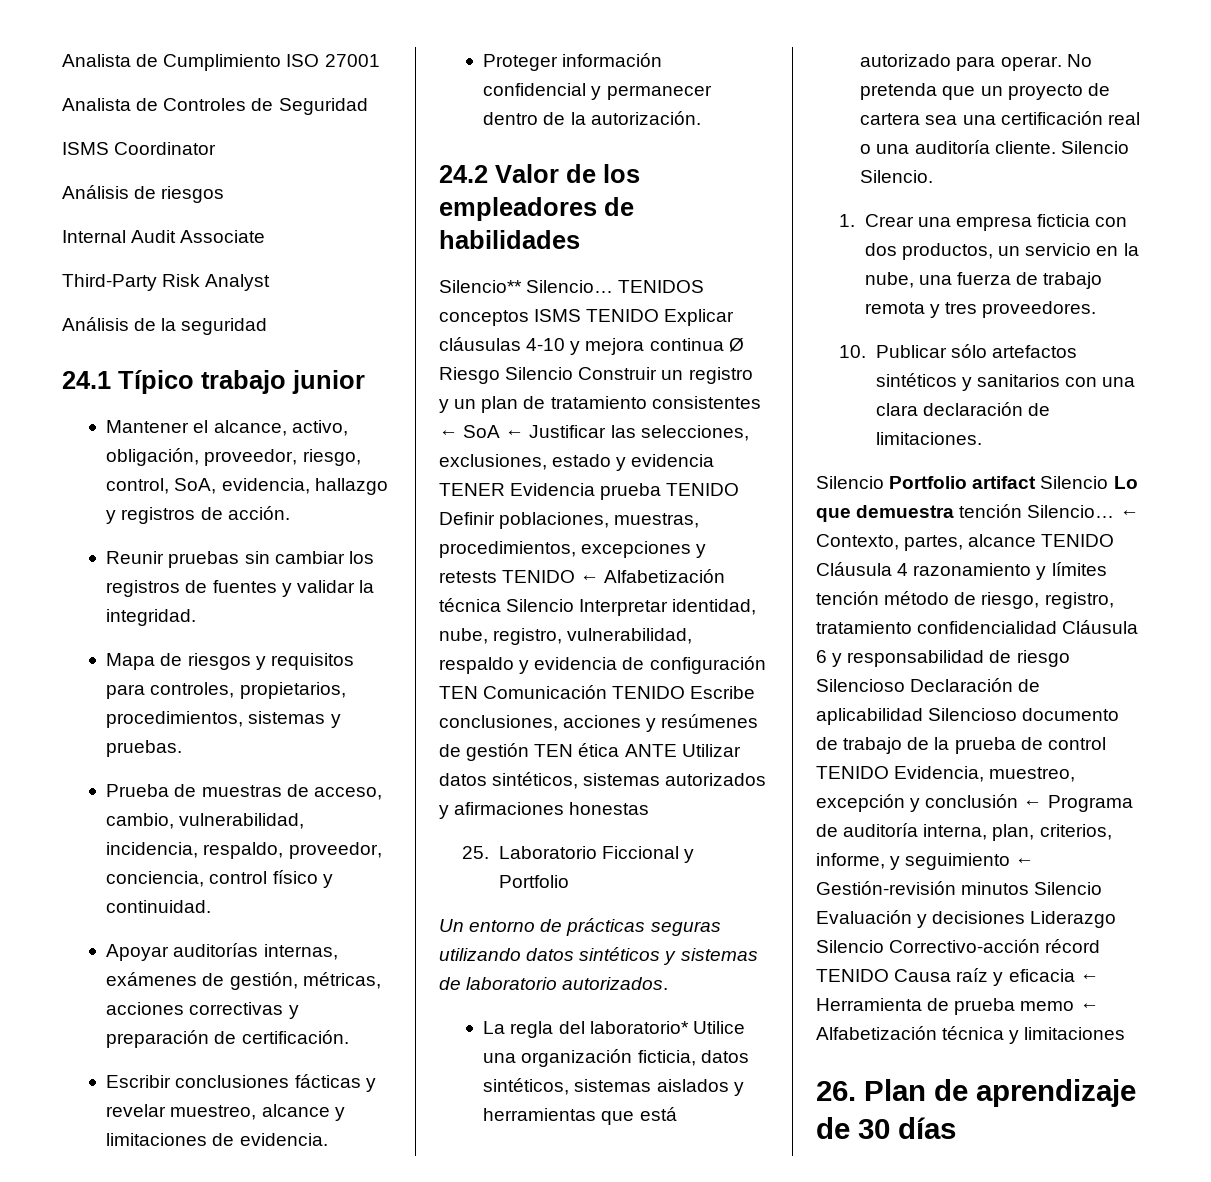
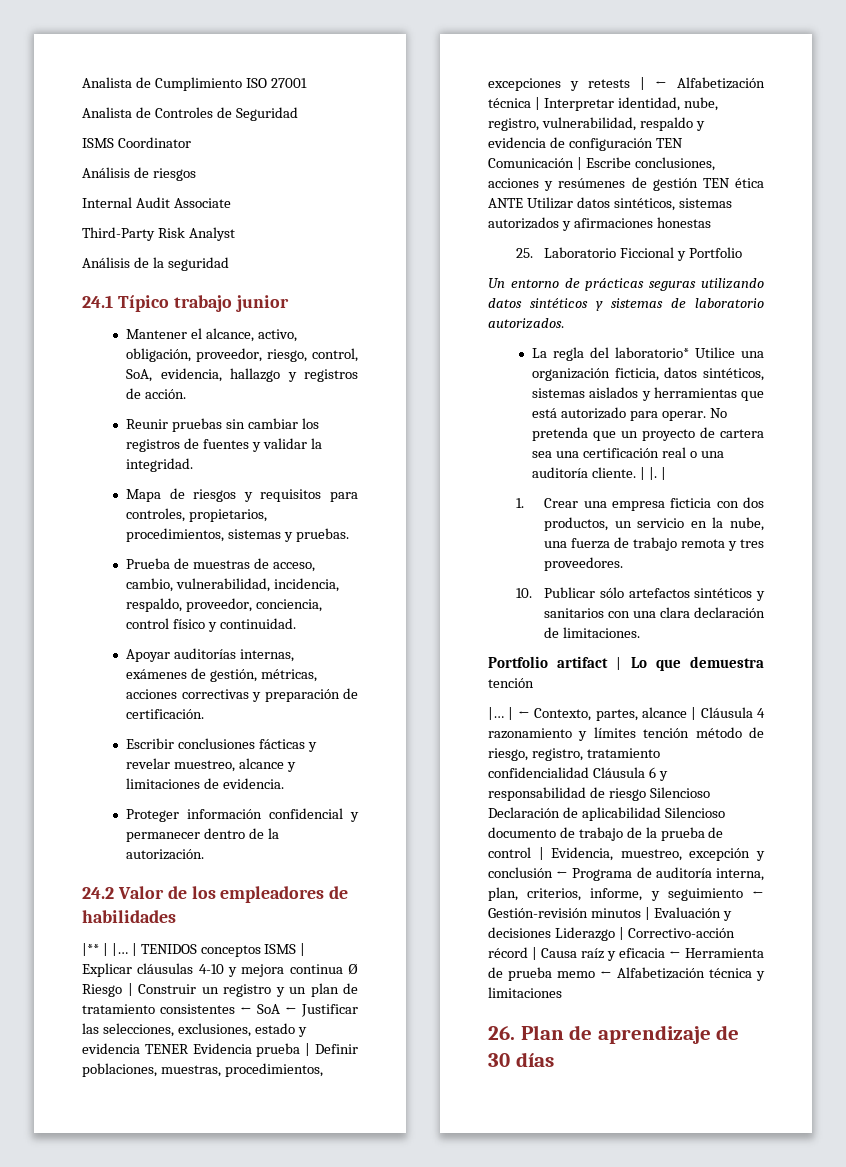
- Silencio** Silencio… TENIDOS conceptos ISMS TENIDO Explicar cláusulas 4-10 y mejora continua Ø Riesgo Silencio Construir un registro y un plan de tratamiento consistentes ← SoA ← Justificar las selecciones, exclusiones, estado y evidencia TENER Evidencia prueba TENIDO Definir poblaciones, muestras, procedimientos, excepciones y retests TENIDO ← Alfabetización técnica Silencio Interpretar identidad, nube, registro, vulnerabilidad, respaldo y evidencia de configuración TEN Comunicación TENIDO Escribe conclusiones, acciones y resúmenes de gestión TEN ética ANTE Utilizar datos sintéticos, sistemas autorizados y afirmaciones honestas
+ |** | |… | TENIDOS conceptos ISMS | Explicar cláusulas 4-10 y mejora continua Ø Riesgo | Construir un registro y un plan de tratamiento consistentes ← SoA ← Justificar las selecciones, exclusiones, estado y evidencia TENER Evidencia prueba | Definir poblaciones, muestras, procedimientos, excepciones y retests | ← Alfabetización técnica | Interpretar identidad, nube, registro, vulnerabilidad, respaldo y evidencia de configuración TEN Comunicación | Escribe conclusiones, acciones y resúmenes de gestión TEN ética ANTE Utilizar datos sintéticos, sistemas autorizados y afirmaciones honestas
- Silencio Silencio.
+ | |. |
- Silencio Portfolio artifact Silencio Lo que demuestra tención Silencio… ← Contexto, partes, alcance TENIDO Cláusula 4 razonamiento y límites tención método de riesgo, registro, tratamiento confidencialidad Cláusula 6 y responsabilidad de riesgo Silencioso Declaración de aplicabilidad Silencioso documento de trabajo de la prueba de control TENIDO Evidencia, muestreo, excepción y conclusión ← Programa de auditoría interna, plan, criterios, informe, y seguimiento ← Gestión-revisión minutos Silencio Evaluación y decisiones Liderazgo Silencio Correctivo-acción récord TENIDO Causa raíz y eficacia ← Herramienta de prueba memo ← Alfabetización técnica y limitaciones
+ Portfolio artifact | Lo que demuestra tención
+ |… | ← Contexto, partes, alcance | Cláusula 4 razonamiento y límites tención método de riesgo, registro, tratamiento confidencialidad Cláusula 6 y responsabilidad de riesgo Silencioso Declaración de aplicabilidad Silencioso documento de trabajo de la prueba de control | Evidencia, muestreo, excepción y conclusión ← Programa de auditoría interna, plan, criterios, informe, y seguimiento ← Gestión-revisión minutos | Evaluación y decisiones Liderazgo | Correctivo-acción récord | Causa raíz y eficacia ← Herramienta de prueba memo ← Alfabetización técnica y limitaciones

